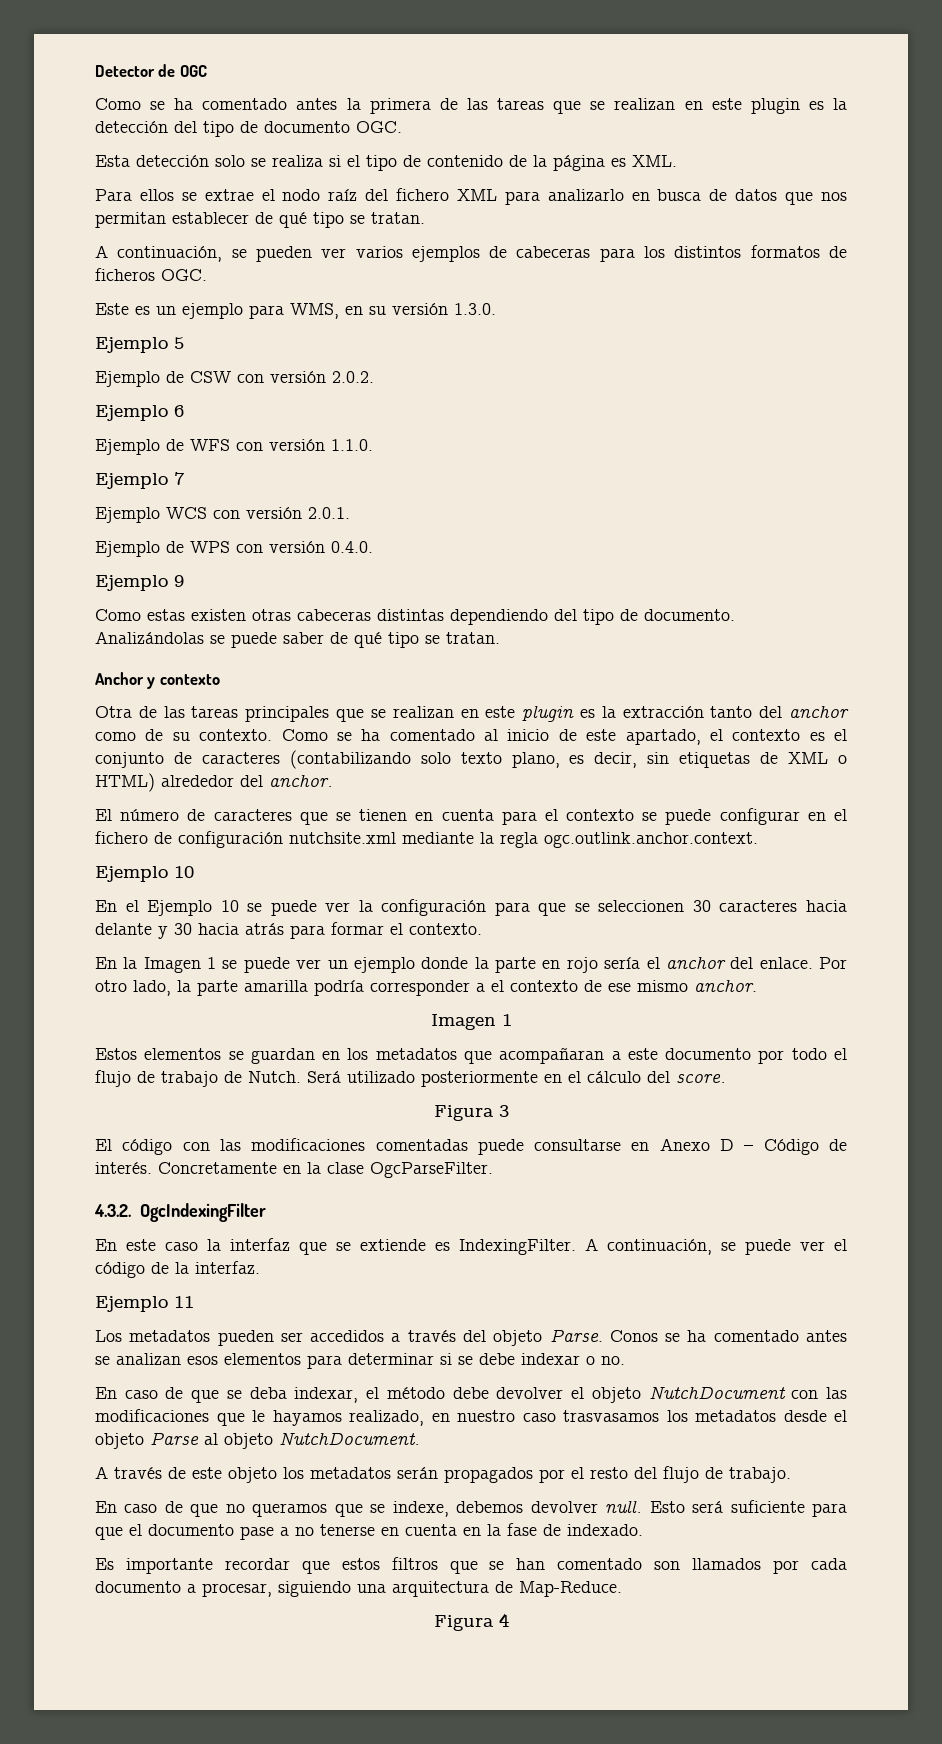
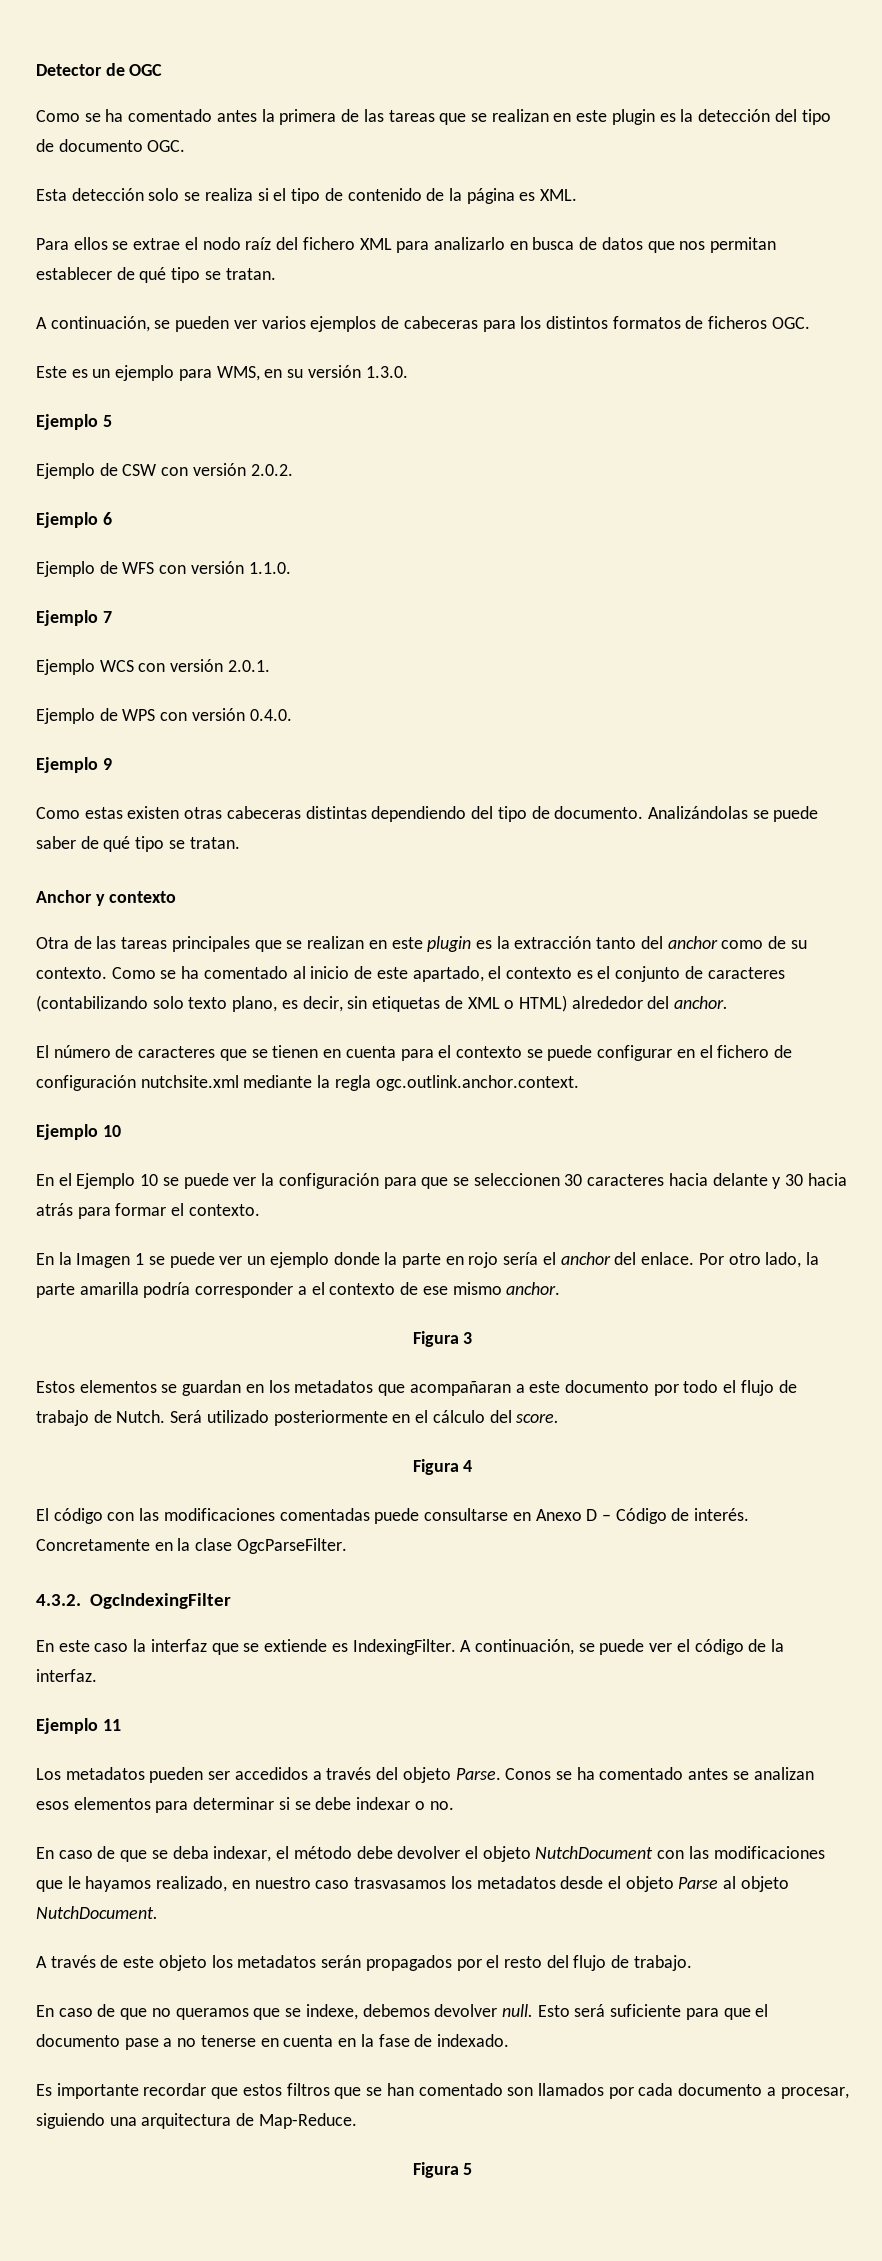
  Por otro lado, la parte amarilla podría corresponder a el contexto de ese mismo anchor.
- Imagen 1
+ Figura 3
- Figura 3
+ Figura 4
- Figura 4
+ Figura 5

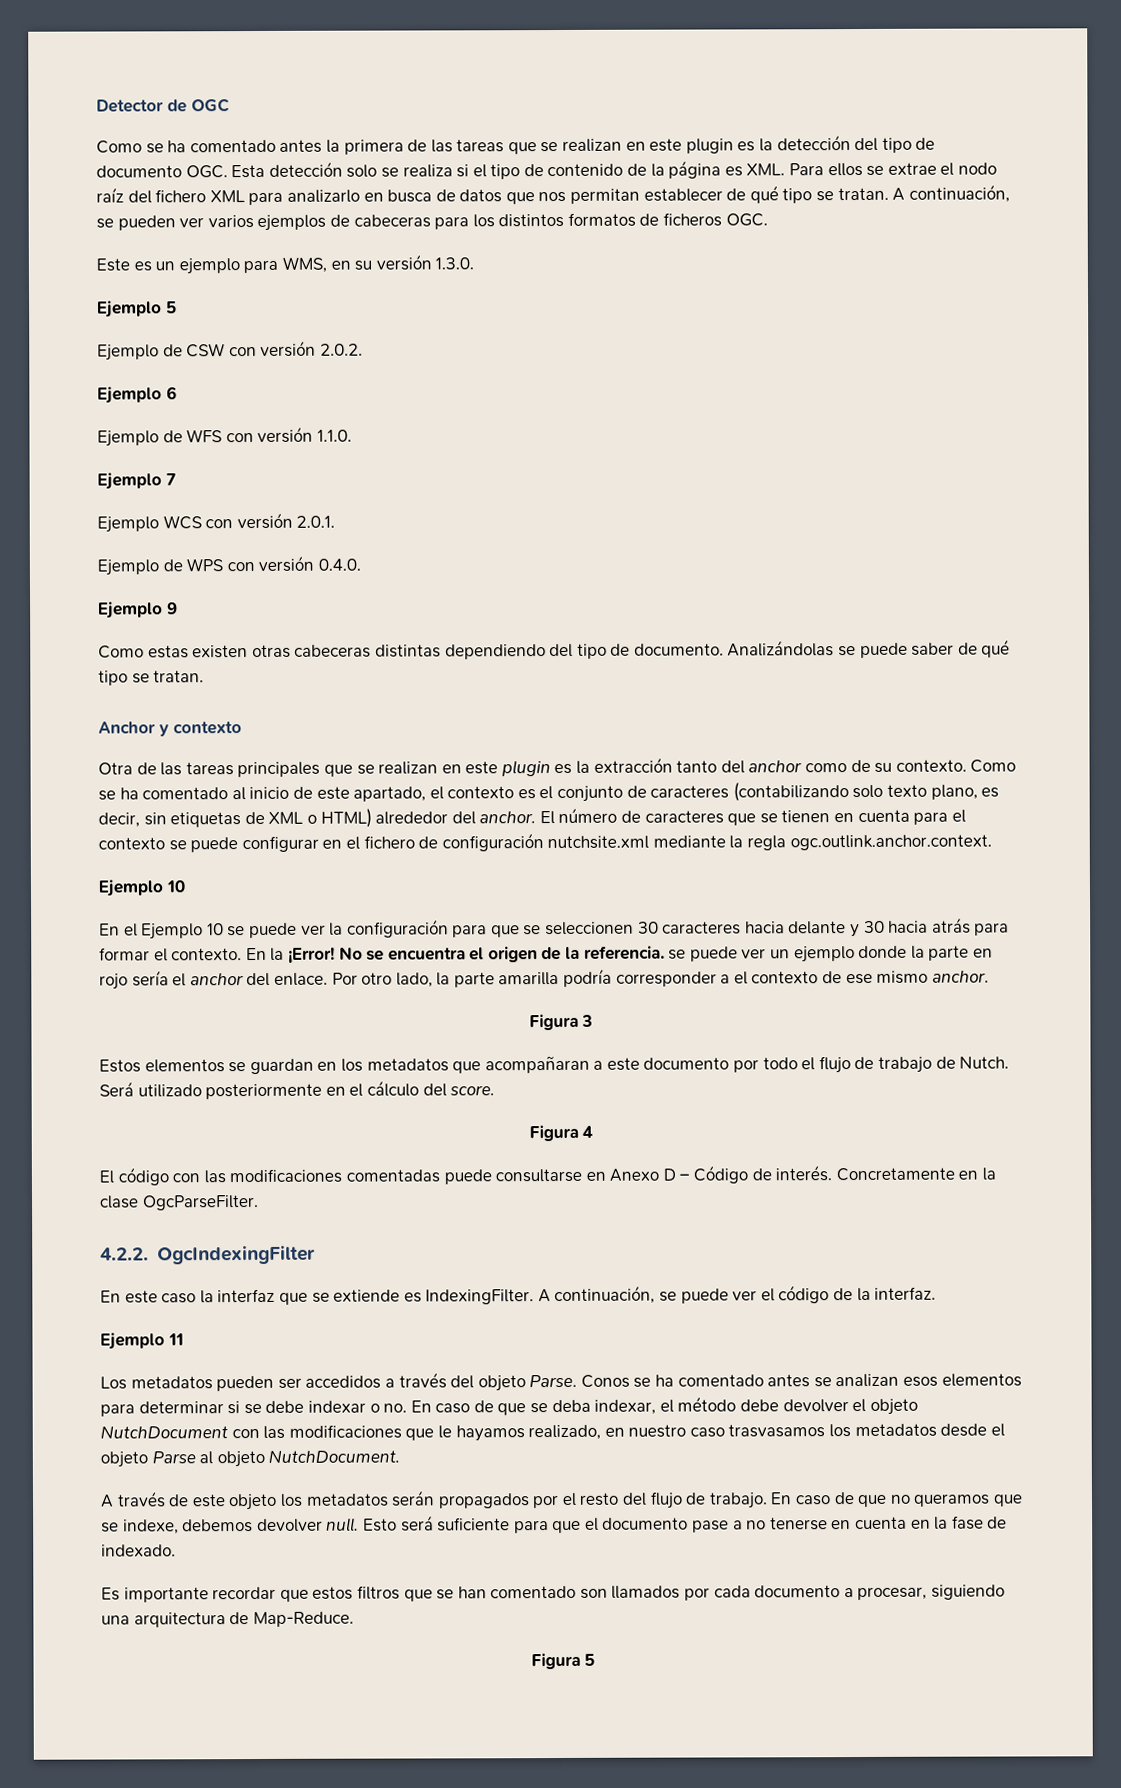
- Como se ha comentado antes la primera de las tareas que se realizan en este plugin es la detección del tipo de documento OGC.
- Esta detección solo se realiza si el tipo de contenido de la página es XML.
- Para ellos se extrae el nodo raíz del fichero XML para analizarlo en busca de datos que nos permitan establecer de qué tipo se tratan.
- A continuación, se pueden ver varios ejemplos de cabeceras para los distintos formatos de ficheros OGC.
+ Como se ha comentado antes la primera de las tareas que se realizan en este plugin es la detección del tipo de documento OGC. Esta detección solo se realiza si el tipo de contenido de la página es XML. Para ellos se extrae el nodo raíz del fichero XML para analizarlo en busca de datos que nos permitan establecer de qué tipo se tratan. A continuación, se pueden ver varios ejemplos de cabeceras para los distintos formatos de ficheros OGC.
- Como se ha comentado al inicio de este apartado, el contexto es el conjunto de caracteres (contabilizando solo texto plano, es decir, sin etiquetas de XML o HTML) alrededor del anchor.
- El número de caracteres que se tienen en cuenta para el contexto se puede configurar en el fichero de configuración nutchsite.xml mediante la regla ogc.outlink.anchor.context.
+ Como se ha comentado al inicio de este apartado, el contexto es el conjunto de caracteres (contabilizando solo texto plano, es decir, sin etiquetas de XML o HTML) alrededor del anchor. El número de caracteres que se tienen en cuenta para el contexto se puede configurar en el fichero de configuración nutchsite.xml mediante la regla ogc.outlink.anchor.context.
- En el Ejemplo 10 se puede ver la configuración para que se seleccionen 30 caracteres hacia delante y 30 hacia atrás para formar el contexto.
- En la Imagen 1 se puede ver un ejemplo donde la parte en rojo sería el anchor del enlace.
+ En el Ejemplo 10 se puede ver la configuración para que se seleccionen 30 caracteres hacia delante y 30 hacia atrás para formar el contexto. En la ¡Error! No se encuentra el origen de la referencia. se puede ver un ejemplo donde la parte en rojo sería el anchor del enlace.
- 4.3.2. OgcIndexingFilter
+ 4.2.2. OgcIndexingFilter
- Conos se ha comentado antes se analizan esos elementos para determinar si se debe indexar o no.
- En caso de que se deba indexar, el método debe devolver el objeto NutchDocument con las modificaciones que le hayamos realizado, en nuestro caso trasvasamos los metadatos desde el objeto Parse al objeto NutchDocument.
+ Conos se ha comentado antes se analizan esos elementos para determinar si se debe indexar o no. En caso de que se deba indexar, el método debe devolver el objeto NutchDocument con las modificaciones que le hayamos realizado, en nuestro caso trasvasamos los metadatos desde el objeto Parse al objeto NutchDocument.
- A través de este objeto los metadatos serán propagados por el resto del flujo de trabajo.
- En caso de que no queramos que se indexe, debemos devolver null.
+ A través de este objeto los metadatos serán propagados por el resto del flujo de trabajo. En caso de que no queramos que se indexe, debemos devolver null.

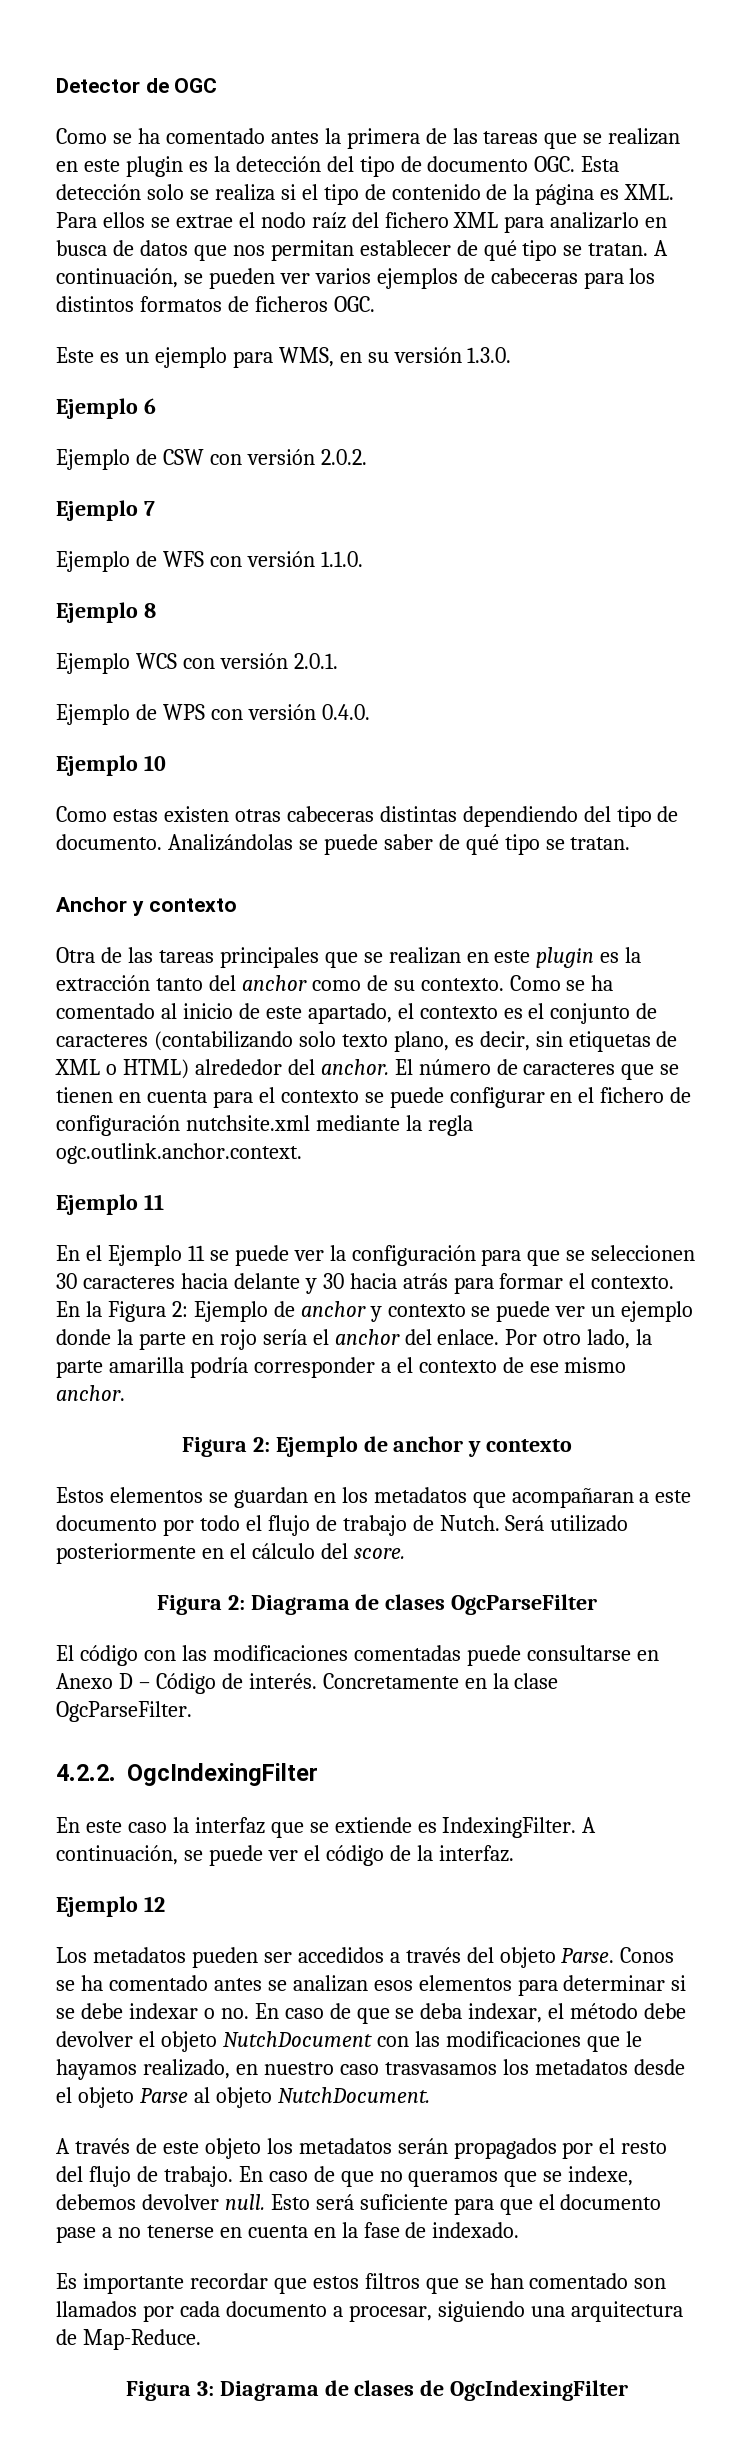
- Ejemplo 5
+ Ejemplo 6
- Ejemplo 6
+ Ejemplo 7
- Ejemplo 7
+ Ejemplo 8
- Ejemplo 9
+ Ejemplo 10
  El número de caracteres que se tienen en cuenta para el contexto se puede configurar en el fichero de configuración nutchsite.xml mediante la regla ogc.outlink.anchor.context.
- Ejemplo 10
+ Ejemplo 11
- En el Ejemplo 10 se puede ver la configuración para que se seleccionen 30 caracteres hacia delante y 30 hacia atrás para formar el contexto.
+ En el Ejemplo 11 se puede ver la configuración para que se seleccionen 30 caracteres hacia delante y 30 hacia atrás para formar el contexto.
- En la ¡Error! No se encuentra el origen de la referencia. se puede ver un ejemplo donde la parte en rojo sería el anchor del enlace.
+ En la Figura 2: Ejemplo de anchor y contexto se puede ver un ejemplo donde la parte en rojo sería el anchor del enlace.
  Por otro lado, la parte amarilla podría corresponder a el contexto de ese mismo anchor.
- Figura 3
+ Figura 2: Ejemplo de anchor y contexto
- Figura 4
+ Figura 2: Diagrama de clases OgcParseFilter
- Ejemplo 11
+ Ejemplo 12
- Figura 5
+ Figura 3: Diagrama de clases de OgcIndexingFilter

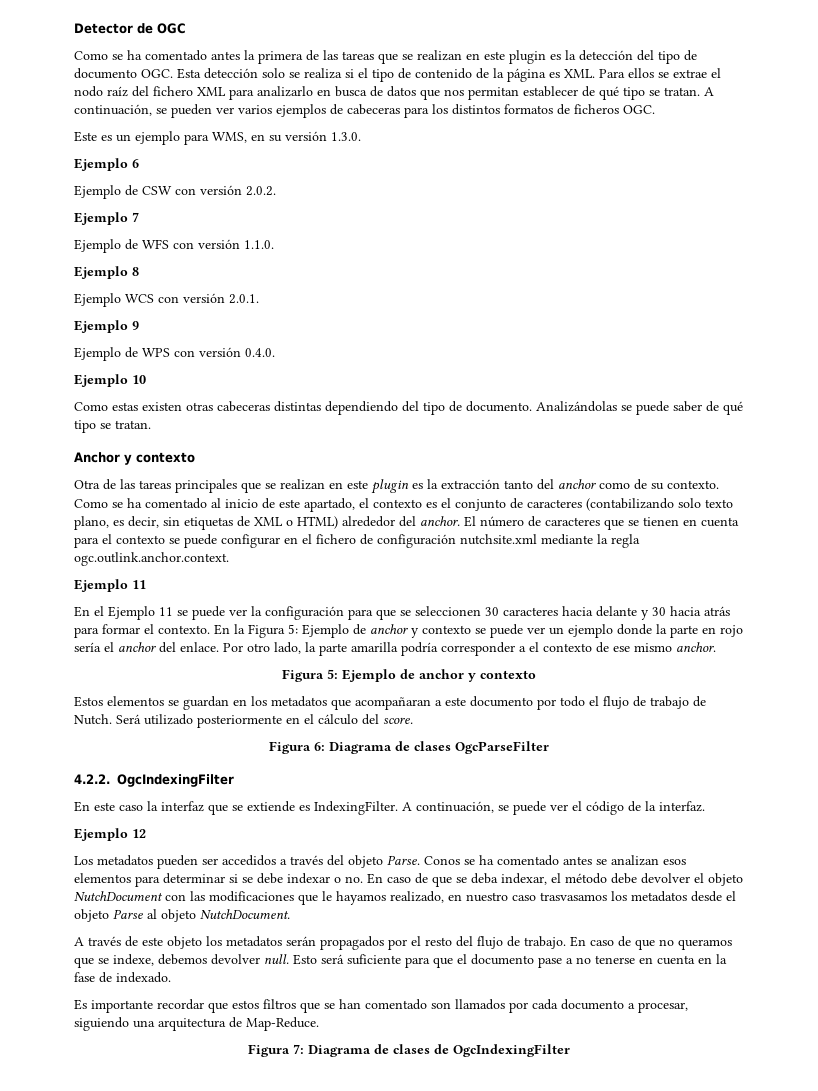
+ Ejemplo 9
- En la Figura 2: Ejemplo de anchor y contexto se puede ver un ejemplo donde la parte en rojo sería el anchor del enlace.
+ En la Figura 5: Ejemplo de anchor y contexto se puede ver un ejemplo donde la parte en rojo sería el anchor del enlace.
  Por otro lado, la parte amarilla podría corresponder a el contexto de ese mismo anchor.
- Figura 2: Ejemplo de anchor y contexto
+ Figura 5: Ejemplo de anchor y contexto
- Figura 2: Diagrama de clases OgcParseFilter
+ Figura 6: Diagrama de clases OgcParseFilter
- El código con las modificaciones comentadas puede consultarse en Anexo D – Código de interés. Concretamente en la clase OgcParseFilter.
- Figura 3: Diagrama de clases de OgcIndexingFilter
+ Figura 7: Diagrama de clases de OgcIndexingFilter

